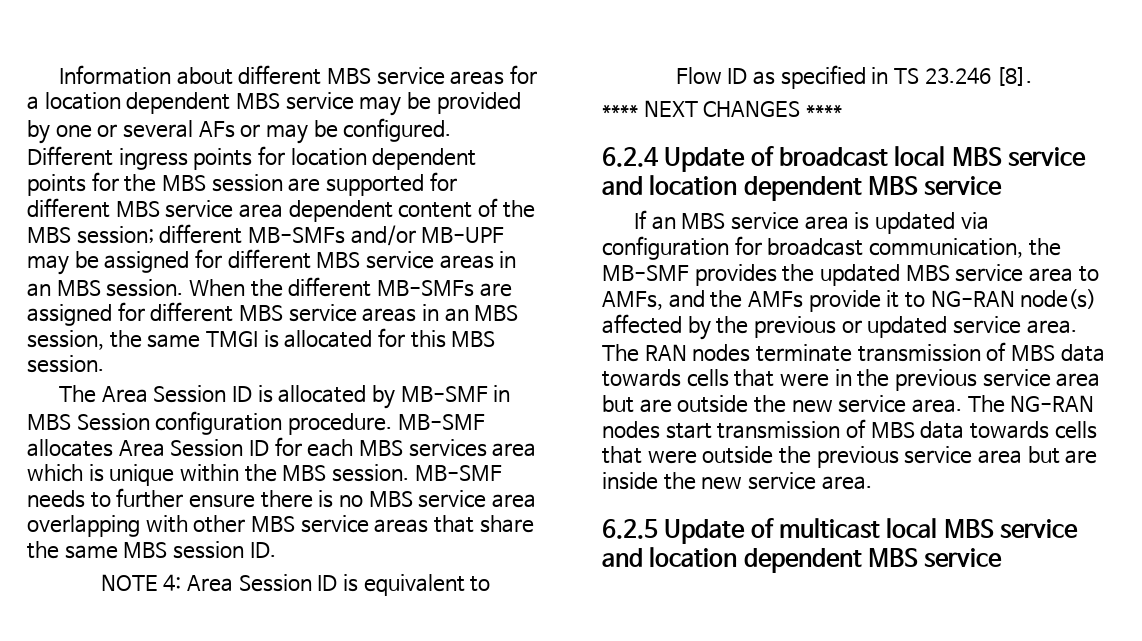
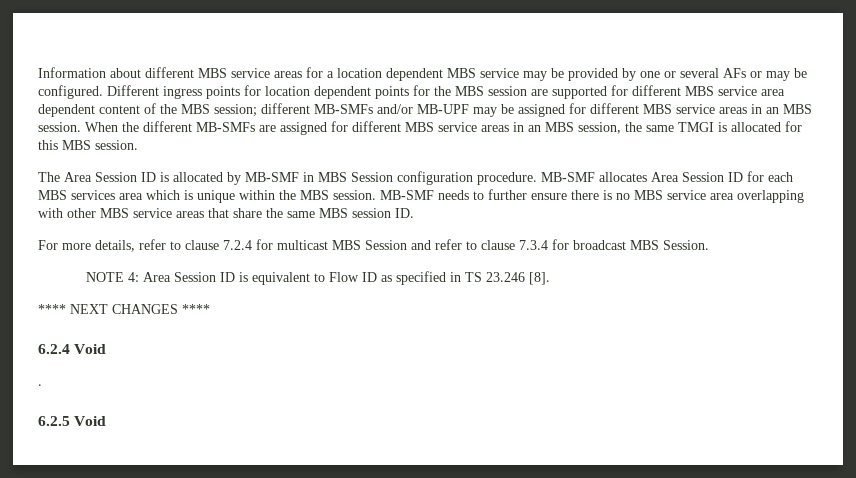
+ For more details, refer to clause 7.2.4 for multicast MBS Session and refer to clause 7.3.4 for broadcast MBS Session.
- 6.2.4 Update of broadcast local MBS service and location dependent MBS service
- If an MBS service area is updated via configuration for broadcast communication, the MB-SMF provides the updated MBS service area to AMFs, and the AMFs provide it to NG-RAN node(s) affected by the previous or updated service area. The RAN nodes terminate transmission of MBS data towards cells that were in the previous service area but are outside the new service area. The NG-RAN nodes start transmission of MBS data towards cells that were outside the previous service area but are inside the new service area.
- 6.2.5 Update of multicast local MBS service and location dependent MBS service
+ 6.2.4 Void
+ .
+ 6.2.5 Void

